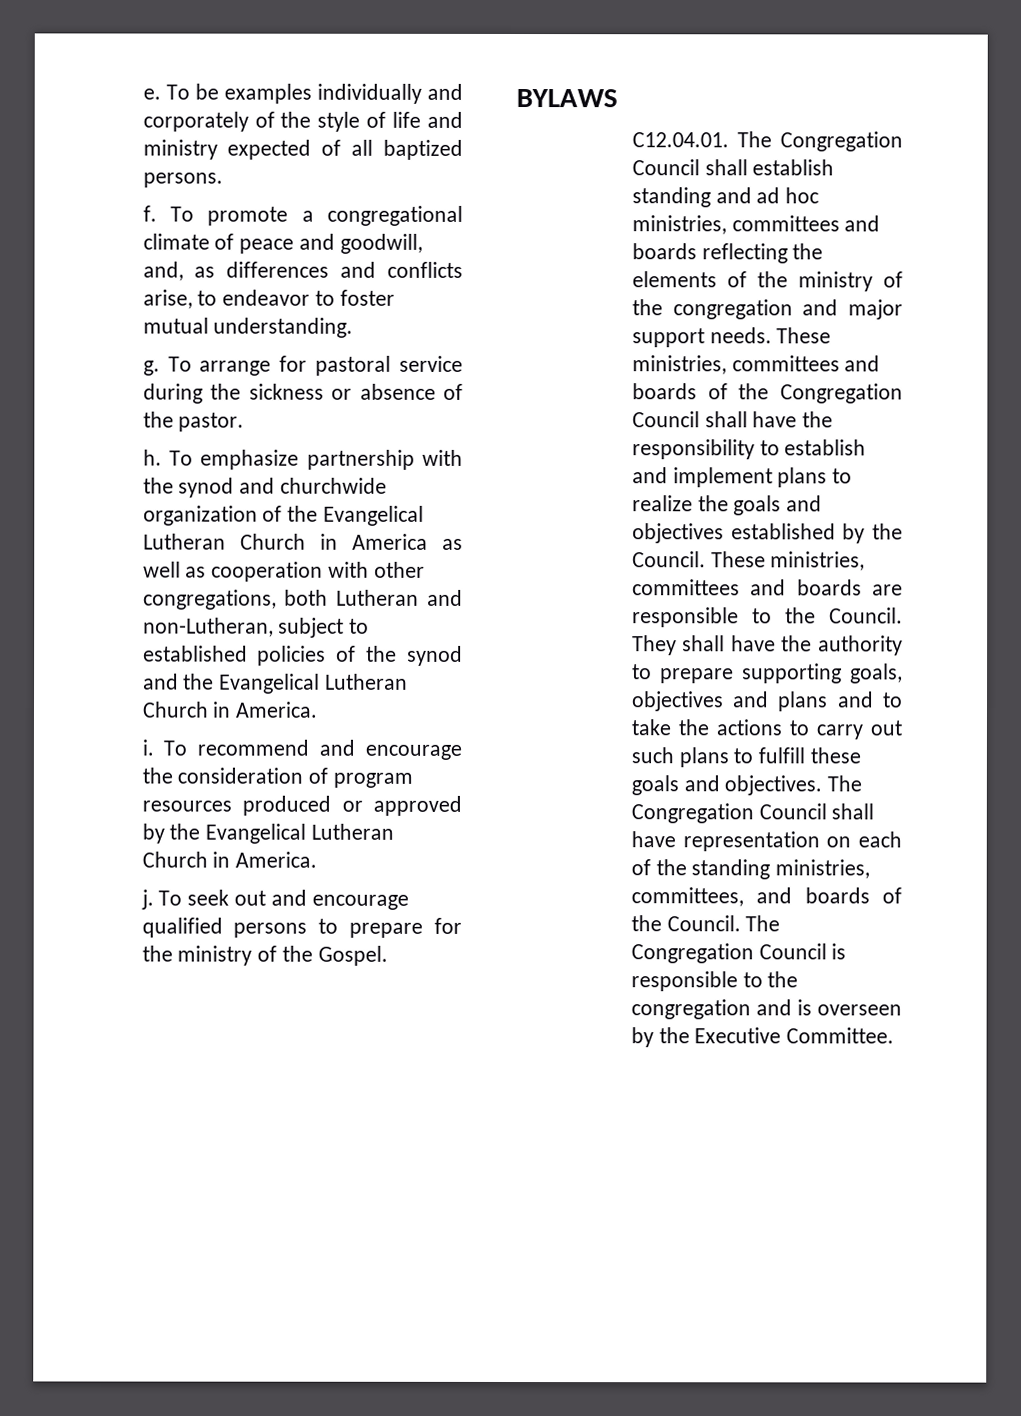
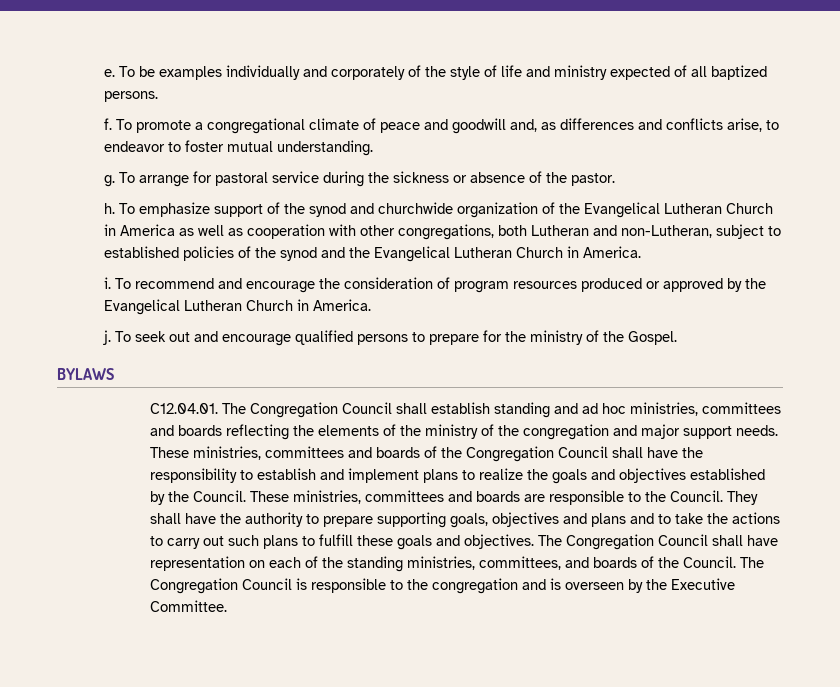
- To promote a congregational climate of peace and goodwill, and, as differences and conflicts arise, to endeavor to foster mutual understanding.
+ To promote a congregational climate of peace and goodwill and, as differences and conflicts arise, to endeavor to foster mutual understanding.
- To emphasize partnership with the synod and churchwide organization of the Evangelical Lutheran Church in America as well as cooperation with other congregations, both Lutheran and non-Lutheran, subject to established policies of the synod and the Evangelical Lutheran Church in America.
+ To emphasize support of the synod and churchwide organization of the Evangelical Lutheran Church in America as well as cooperation with other congregations, both Lutheran and non-Lutheran, subject to established policies of the synod and the Evangelical Lutheran Church in America.

